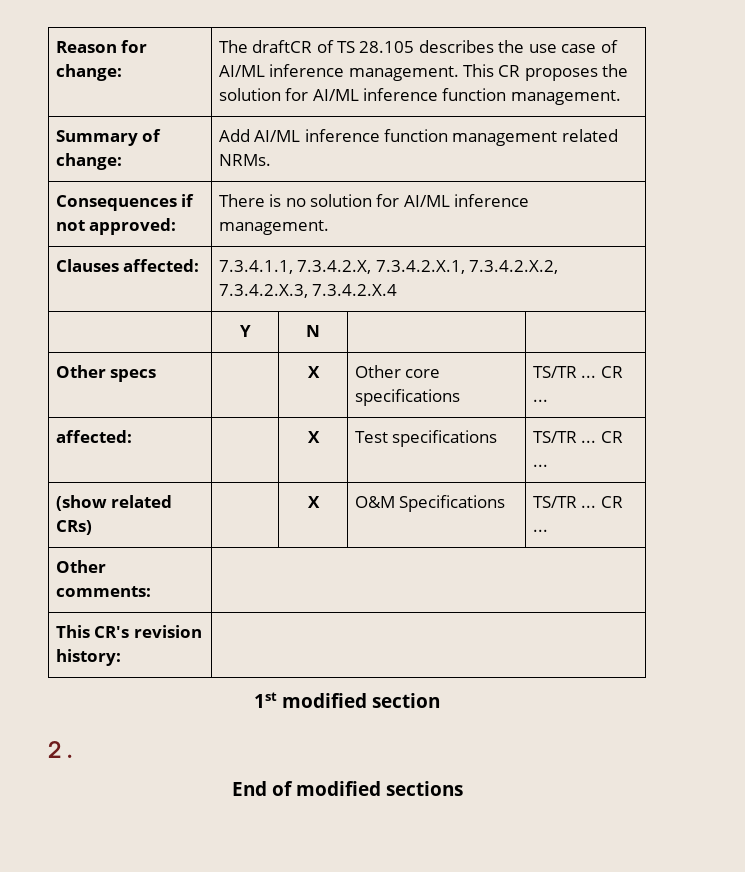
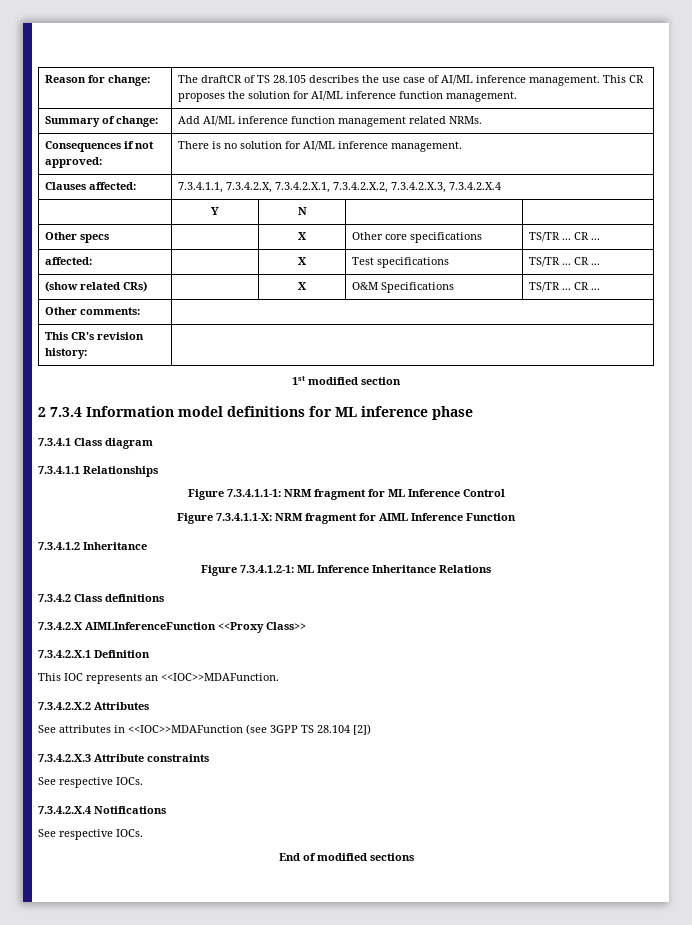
- 2 .
+ 2 7.3.4 Information model definitions for ML inference phase
+ 7.3.4.1 Class diagram
+ 7.3.4.1.1 Relationships
+ Figure 7.3.4.1.1-1: NRM fragment for ML Inference Control
+ Figure 7.3.4.1.1-X: NRM fragment for AIML Inference Function
+ 7.3.4.1.2 Inheritance
+ Figure 7.3.4.1.2-1: ML Inference Inheritance Relations
+ 7.3.4.2 Class definitions
+ 7.3.4.2.X AIMLInferenceFunction <<Proxy Class>>
+ 7.3.4.2.X.1 Definition
+ This IOC represents an <<IOC>>MDAFunction.
+ 7.3.4.2.X.2 Attributes
+ See attributes in <<IOC>>MDAFunction (see 3GPP TS 28.104 [2])
+ 7.3.4.2.X.3 Attribute constraints
+ See respective IOCs.
+ 7.3.4.2.X.4 Notifications
+ See respective IOCs.

